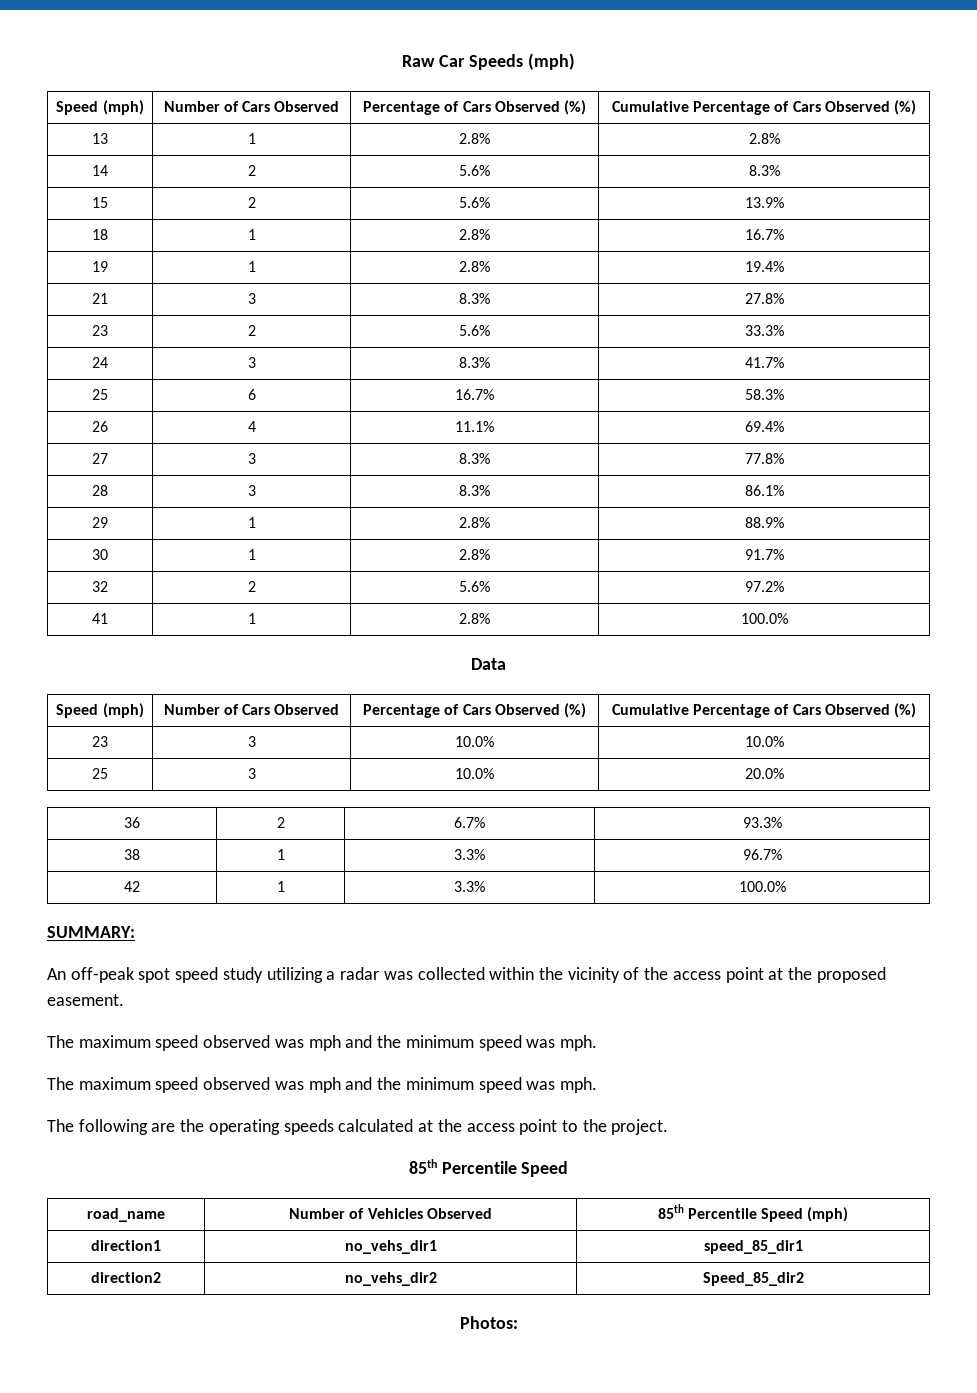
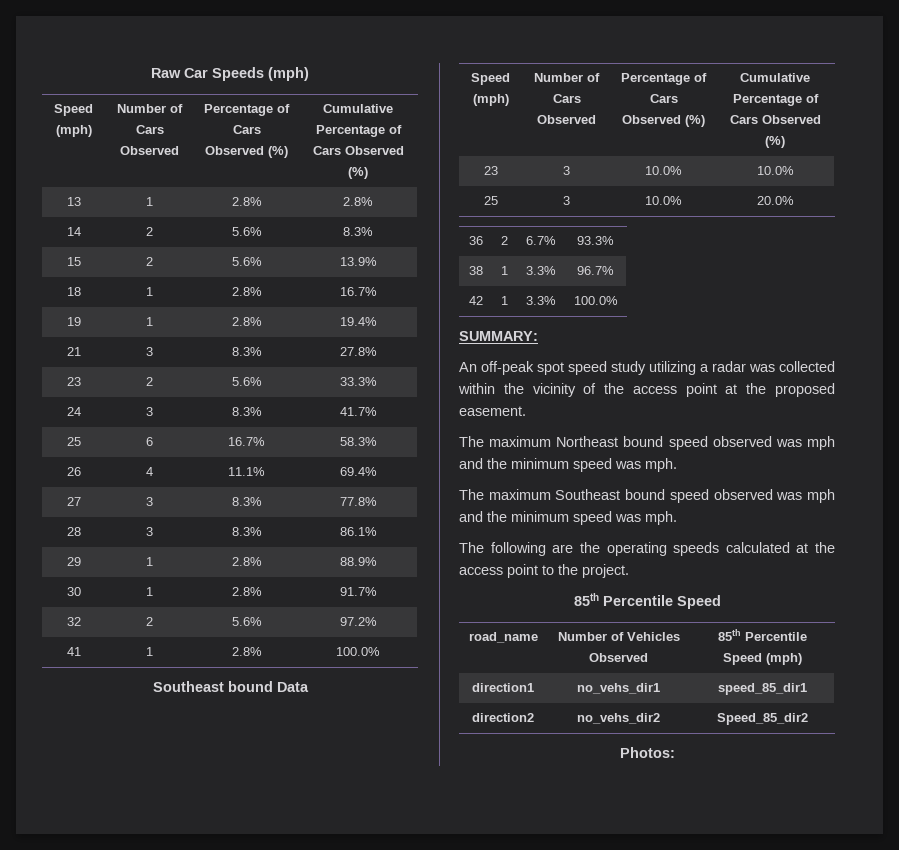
- Data
+ Southeast bound Data
  An off-peak spot speed study utilizing a radar was collected within the vicinity of the access point at the proposed easement.
- The maximum speed observed was mph and the minimum speed was mph.
- The maximum speed observed was mph and the minimum speed was mph.
+ The maximum Northeast bound speed observed was mph and the minimum speed was mph.
+ The maximum Southeast bound speed observed was mph and the minimum speed was mph.

